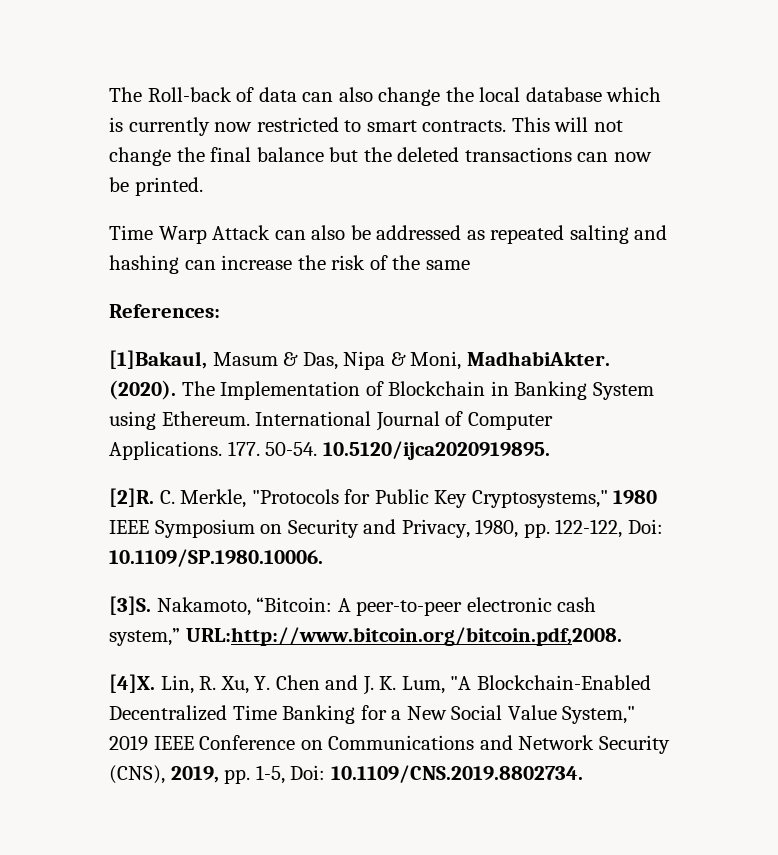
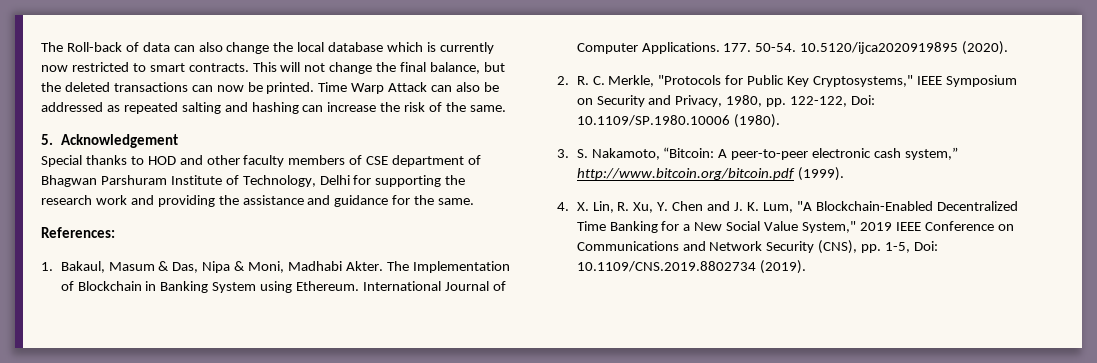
- This will not change the final balance but the deleted transactions can now be printed.
- Time Warp Attack can also be addressed as repeated salting and hashing can increase the risk of the same
+ This will not change the final balance, but the deleted transactions can now be printed. Time Warp Attack can also be addressed as repeated salting and hashing can increase the risk of the same.
+ 5. Acknowledgement
+ Special thanks to HOD and other faculty members of CSE department of Bhagwan Parshuram Institute of Technology, Delhi for supporting the research work and providing the assistance and guidance for the same.
- [1]Bakaul, Masum & Das, Nipa & Moni, MadhabiAkter. (2020).
+ 1. Bakaul, Masum & Das, Nipa & Moni, Madhabi Akter.
- 10.5120/ijca2020919895.
- [2]R. C. Merkle, "Protocols for Public Key Cryptosystems," 1980 IEEE Symposium on Security and Privacy, 1980, pp. 122-122, Doi: 10.1109/SP.1980.10006.
- [3]S. Nakamoto, “Bitcoin: A peer-to-peer electronic cash system,” URL:http://www.bitcoin.org/bitcoin.pdf,2008.
- [4]X. Lin, R. Xu, Y. Chen and J. K. Lum, "A Blockchain-Enabled Decentralized Time Banking for a New Social Value System," 2019 IEEE Conference on Communications and Network Security (CNS), 2019, pp. 1-5, Doi: 10.1109/CNS.2019.8802734.
+ 10.5120/ijca2020919895 (2020).
+ 2. R. C. Merkle, "Protocols for Public Key Cryptosystems," IEEE Symposium on Security and Privacy, 1980, pp. 122-122, Doi: 10.1109/SP.1980.10006 (1980).
+ 3. S. Nakamoto, “Bitcoin: A peer-to-peer electronic cash system,” http://www.bitcoin.org/bitcoin.pdf (1999).
+ 4. X. Lin, R. Xu, Y. Chen and J. K. Lum, "A Blockchain-Enabled Decentralized Time Banking for a New Social Value System," 2019 IEEE Conference on Communications and Network Security (CNS), pp. 1-5, Doi: 10.1109/CNS.2019.8802734 (2019).

